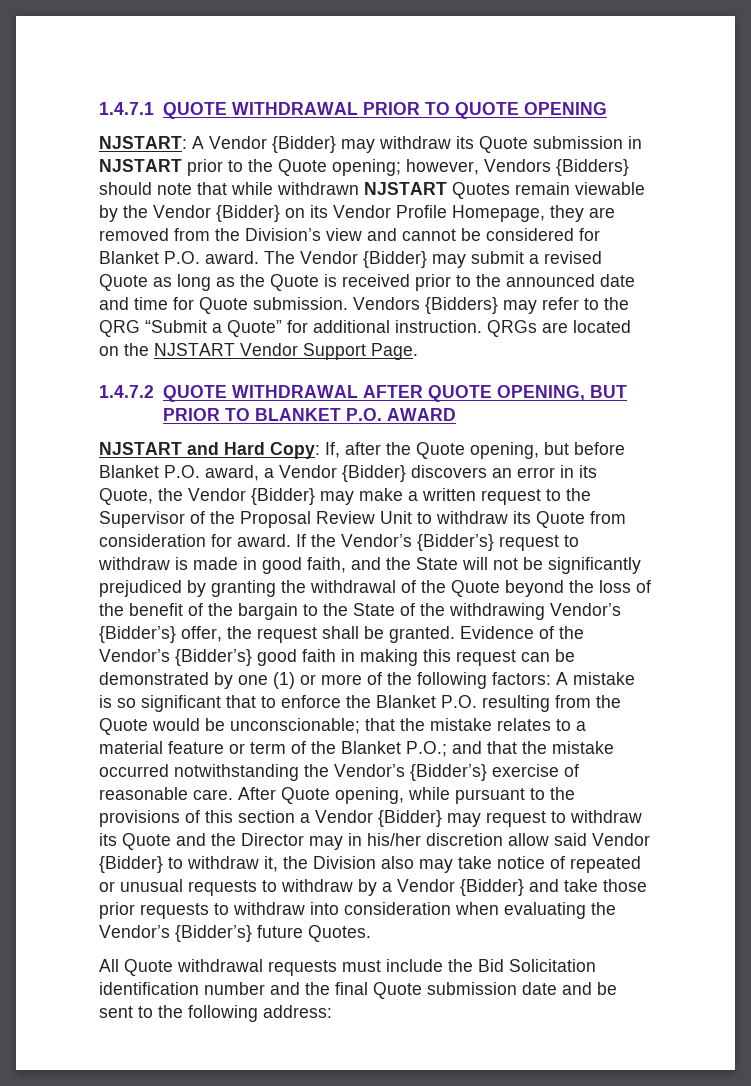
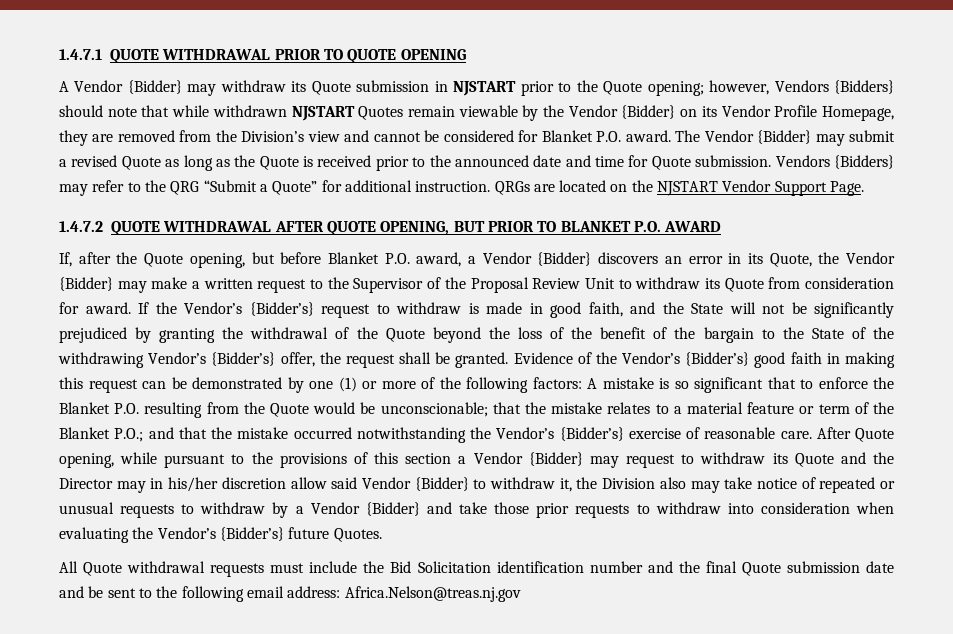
- NJSTART: A Vendor {Bidder} may withdraw its Quote submission in NJSTART prior to the Quote opening; however, Vendors {Bidders} should note that while withdrawn NJSTART Quotes remain viewable by the Vendor {Bidder} on its Vendor Profile Homepage, they are removed from the Division’s view and cannot be considered for Blanket P.O. award.
+ A Vendor {Bidder} may withdraw its Quote submission in NJSTART prior to the Quote opening; however, Vendors {Bidders} should note that while withdrawn NJSTART Quotes remain viewable by the Vendor {Bidder} on its Vendor Profile Homepage, they are removed from the Division’s view and cannot be considered for Blanket P.O. award.
- NJSTART and Hard Copy: If, after the Quote opening, but before Blanket P.O. award, a Vendor {Bidder} discovers an error in its Quote, the Vendor {Bidder} may make a written request to the Supervisor of the Proposal Review Unit to withdraw its Quote from consideration for award.
+ If, after the Quote opening, but before Blanket P.O. award, a Vendor {Bidder} discovers an error in its Quote, the Vendor {Bidder} may make a written request to the Supervisor of the Proposal Review Unit to withdraw its Quote from consideration for award.
- All Quote withdrawal requests must include the Bid Solicitation identification number and the final Quote submission date and be sent to the following address:
+ All Quote withdrawal requests must include the Bid Solicitation identification number and the final Quote submission date and be sent to the following email address: Africa.Nelson@treas.nj.gov

